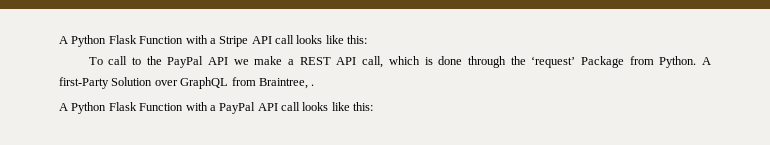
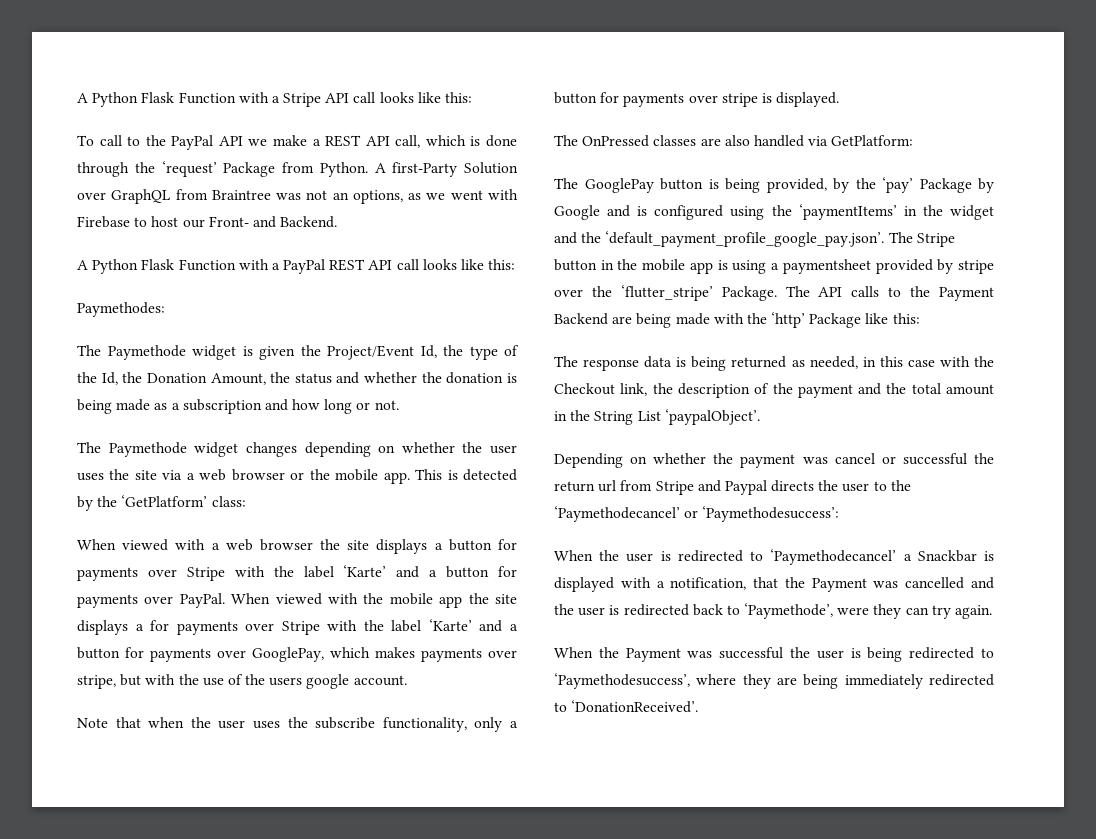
- A first-Party Solution over GraphQL from Braintree, .
+ A first-Party Solution over GraphQL from Braintree was not an options, as we went with Firebase to host our Front- and Backend.
- A Python Flask Function with a PayPal API call looks like this:
+ A Python Flask Function with a PayPal REST API call looks like this:
+ Paymethodes:
+ The Paymethode widget is given the Project/Event Id, the type of the Id, the Donation Amount, the status and whether the donation is being made as a subscription and how long or not.
+ The Paymethode widget changes depending on whether the user uses the site via a web browser or the mobile app. This is detected by the ‘GetPlatform’ class:
+ When viewed with a web browser the site displays a button for payments over Stripe with the label ‘Karte’ and a button for payments over PayPal. When viewed with the mobile app the site displays a for payments over Stripe with the label ‘Karte’ and a button for payments over GooglePay, which makes payments over stripe, but with the use of the users google account.
+ Note that when the user uses the subscribe functionality, only a button for payments over stripe is displayed.
+ The OnPressed classes are also handled via GetPlatform:
+ The GooglePay button is being provided, by the ‘pay’ Package by Google and is configured using the ‘paymentItems’ in the widget and the ‘default_payment_profile_google_pay.json’. The Stripe button in the mobile app is using a paymentsheet provided by stripe over the ‘flutter_stripe’ Package. The API calls to the Payment Backend are being made with the ‘http’ Package like this:
+ The response data is being returned as needed, in this case with the Checkout link, the description of the payment and the total amount in the String List ‘paypalObject’.
+ Depending on whether the payment was cancel or successful the return url from Stripe and Paypal directs the user to the ‘Paymethodecancel’ or ‘Paymethodesuccess’:
+ When the user is redirected to ‘Paymethodecancel’ a Snackbar is displayed with a notification, that the Payment was cancelled and the user is redirected back to ‘Paymethode’, were they can try again.
+ When the Payment was successful the user is being redirected to ‘Paymethodesuccess’, where they are being immediately redirected to ‘DonationReceived’.

